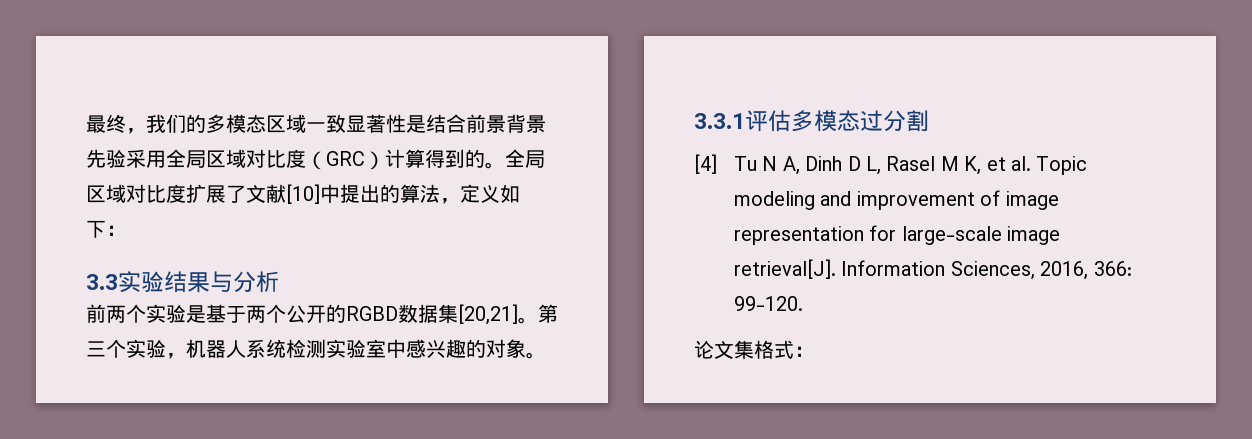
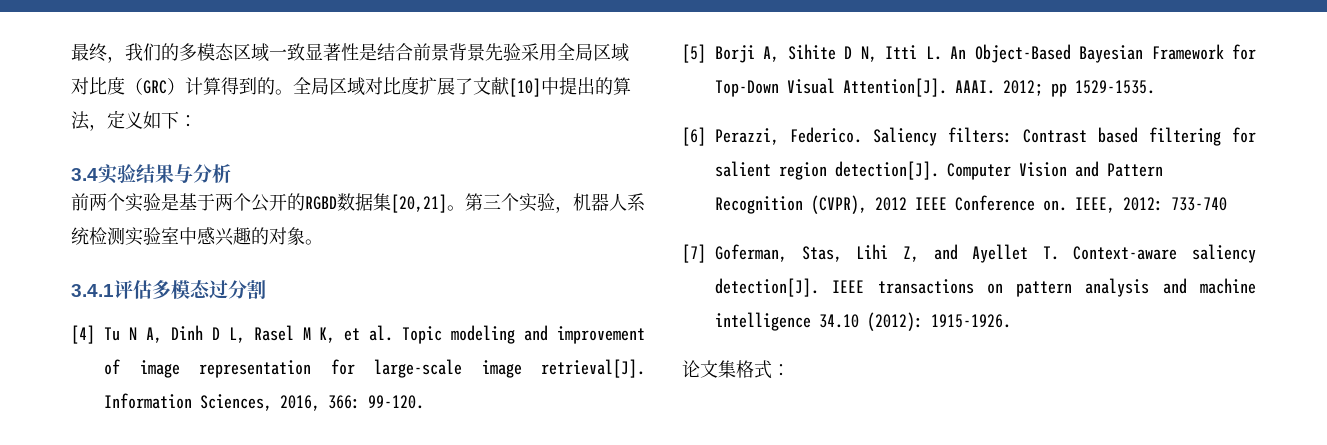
- 3.3实验结果与分析
+ 3.4实验结果与分析
- 3.3.1评估多模态过分割
+ 3.4.1评估多模态过分割
+ [5] Borji A, Sihite D N, Itti L. An Object-Based Bayesian Framework for Top-Down Visual Attention[J]. AAAI. 2012; pp 1529-1535.
+ [6] Perazzi, Federico. Saliency filters: Contrast based filtering for salient region detection[J]. Computer Vision and Pattern Recognition (CVPR), 2012 IEEE Conference on. IEEE, 2012: 733-740
+ [7] Goferman, Stas, Lihi Z, and Ayellet T. Context-aware saliency detection[J]. IEEE transactions on pattern analysis and machine intelligence 34.10 (2012): 1915-1926.

